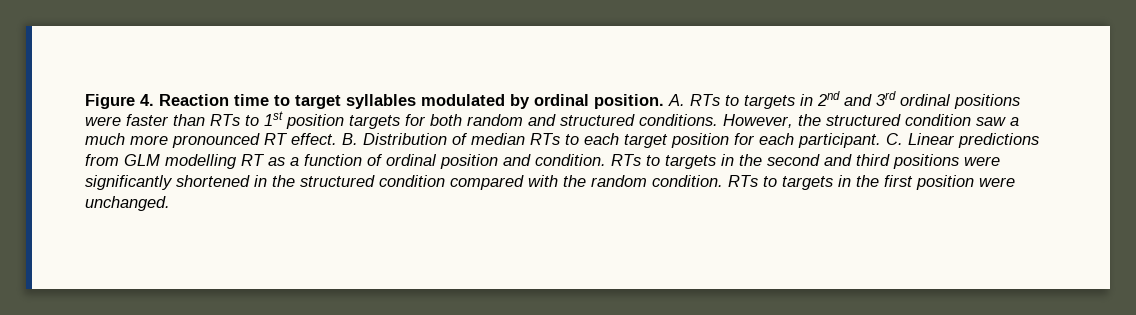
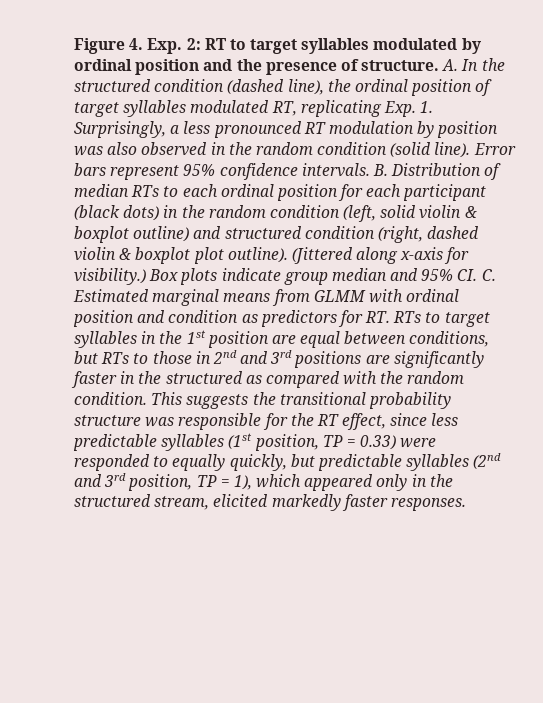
- Figure 4. Reaction time to target syllables modulated by ordinal position. A. RTs to targets in 2nd and 3rd ordinal positions were faster than RTs to 1st position targets for both random and structured conditions. However, the structured condition saw a much more pronounced RT effect.
+ Figure 4. Exp. 2: RT to target syllables modulated by ordinal position and the presence of structure. A. In the structured condition (dashed line), the ordinal position of target syllables modulated RT, replicating Exp. 1. Surprisingly, a less pronounced RT modulation by position was also observed in the random condition (solid line). Error bars represent 95% confidence intervals.
- B. Distribution of median RTs to each target position for each participant. C. Linear predictions from GLM modelling RT as a function of ordinal position and condition. RTs to targets in the second and third positions were significantly shortened in the structured condition compared with the random condition.
+ B. Distribution of median RTs to each ordinal position for each participant (black dots) in the random condition (left, solid violin & boxplot outline) and structured condition (right, dashed violin & boxplot plot outline). (Jittered along x-axis for visibility.) Box plots indicate group median and 95% CI. C. Estimated marginal means from GLMM with ordinal position and condition as predictors for RT. RTs to target syllables in the 1st position are equal between conditions, but RTs to those in 2nd and 3rd positions are significantly faster in the structured as compared with the random condition.
- RTs to targets in the first position were unchanged.
+ This suggests the transitional probability structure was responsible for the RT effect, since less predictable syllables (1st position, TP = 0.33) were responded to equally quickly, but predictable syllables (2nd and 3rd position, TP = 1), which appeared only in the structured stream, elicited markedly faster responses.

